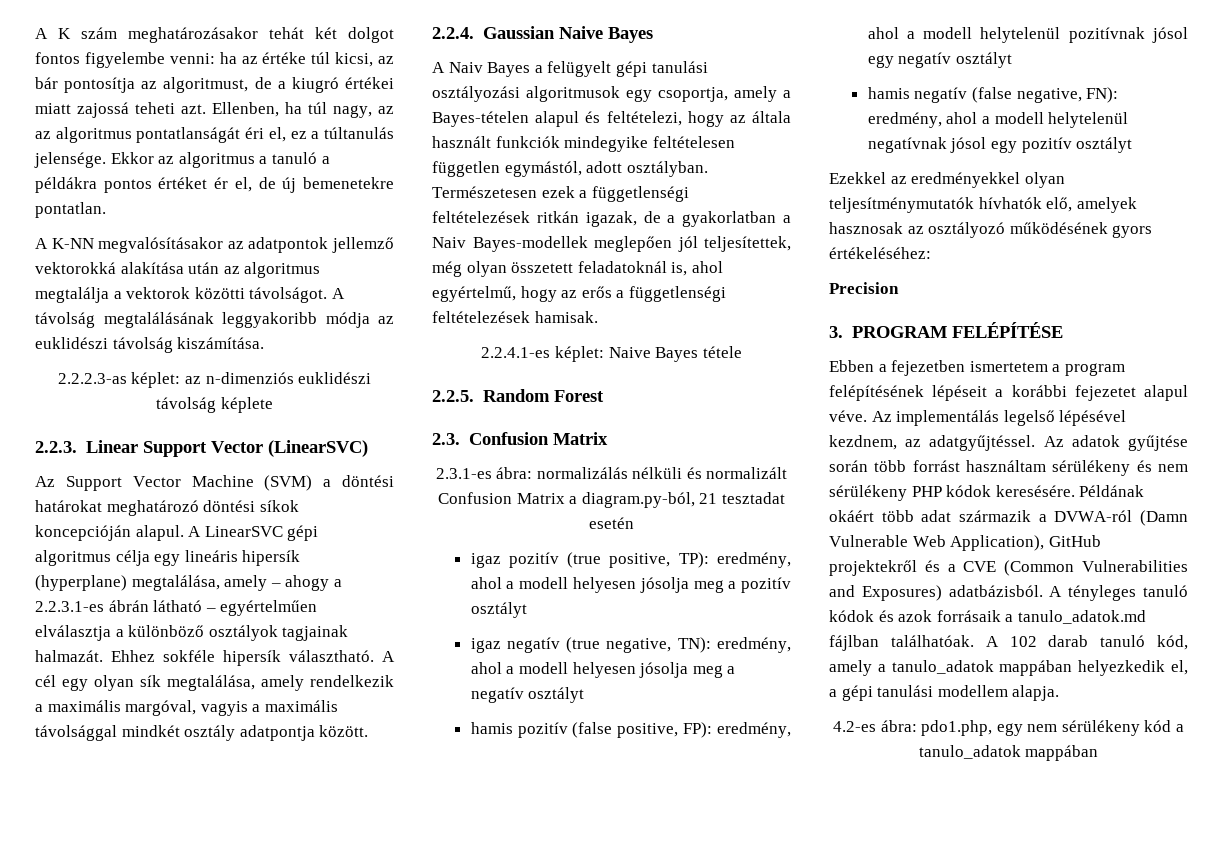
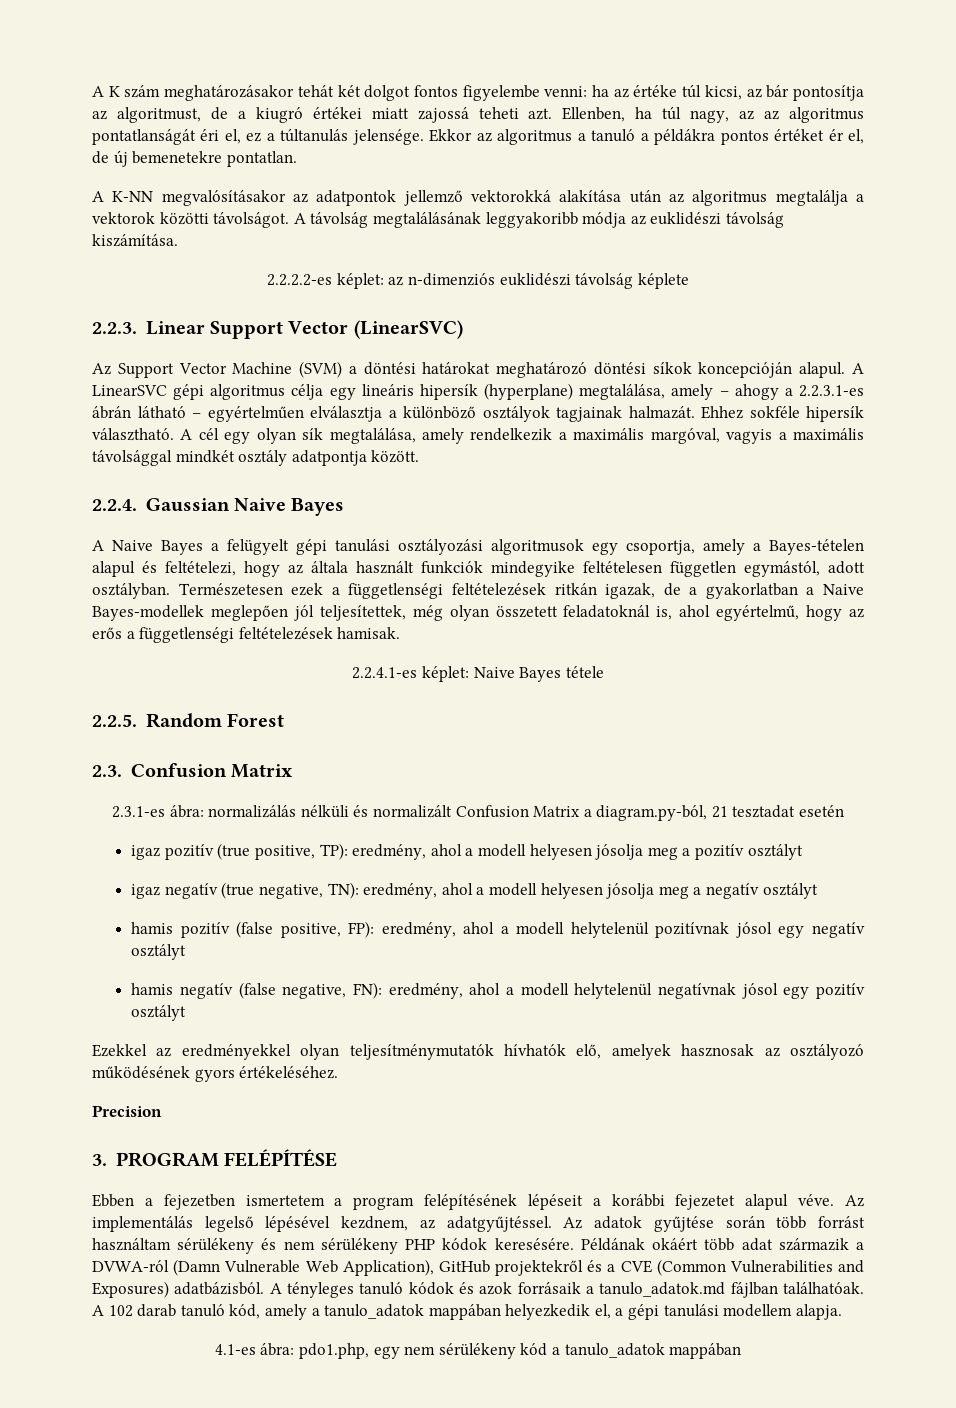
- 2.2.2.3-as képlet: az n-dimenziós euklidészi távolság képlete
+ 2.2.2.2-es képlet: az n-dimenziós euklidészi távolság képlete
- A Naiv Bayes a felügyelt gépi tanulási osztályozási algoritmusok egy csoportja, amely a Bayes-tételen alapul és feltételezi, hogy az általa használt funkciók mindegyike feltételesen független egymástól, adott osztályban.
+ A Naive Bayes a felügyelt gépi tanulási osztályozási algoritmusok egy csoportja, amely a Bayes-tételen alapul és feltételezi, hogy az általa használt funkciók mindegyike feltételesen független egymástól, adott osztályban.
- Természetesen ezek a függetlenségi feltételezések ritkán igazak, de a gyakorlatban a Naiv Bayes-modellek meglepően jól teljesítettek, még olyan összetett feladatoknál is, ahol egyértelmű, hogy az erős a függetlenségi feltételezések hamisak.
+ Természetesen ezek a függetlenségi feltételezések ritkán igazak, de a gyakorlatban a Naive Bayes-modellek meglepően jól teljesítettek, még olyan összetett feladatoknál is, ahol egyértelmű, hogy az erős a függetlenségi feltételezések hamisak.
- Ezekkel az eredményekkel olyan teljesítménymutatók hívhatók elő, amelyek hasznosak az osztályozó működésének gyors értékeléséhez:
+ Ezekkel az eredményekkel olyan teljesítménymutatók hívhatók elő, amelyek hasznosak az osztályozó működésének gyors értékeléséhez.
- 4.2-es ábra: pdo1.php, egy nem sérülékeny kód a tanulo_adatok mappában
+ 4.1-es ábra: pdo1.php, egy nem sérülékeny kód a tanulo_adatok mappában

